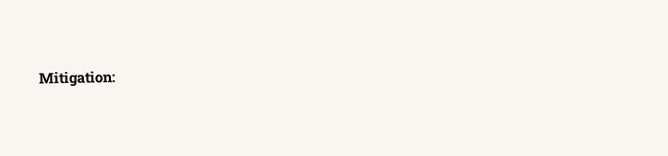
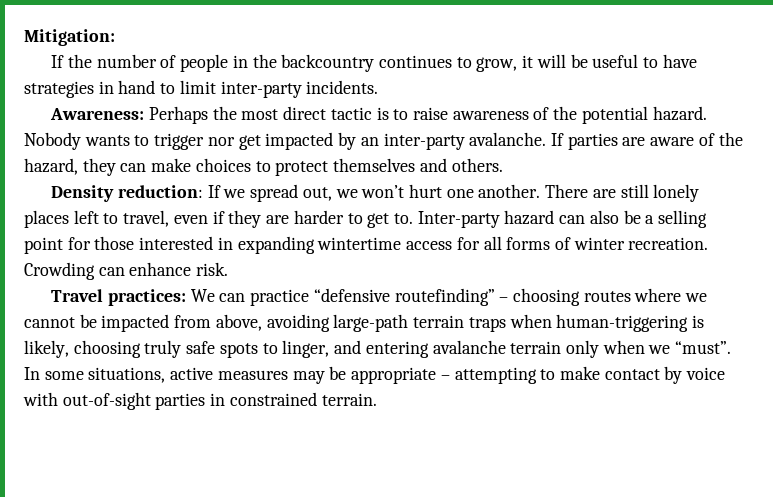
+ If the number of people in the backcountry continues to grow, it will be useful to have strategies in hand to limit inter-party incidents.
+ Awareness: Perhaps the most direct tactic is to raise awareness of the potential hazard. Nobody wants to trigger nor get impacted by an inter-party avalanche. If parties are aware of the hazard, they can make choices to protect themselves and others.
+ Density reduction: If we spread out, we won’t hurt one another. There are still lonely places left to travel, even if they are harder to get to. Inter-party hazard can also be a selling point for those interested in expanding wintertime access for all forms of winter recreation. Crowding can enhance risk.
+ Travel practices: We can practice “defensive routefinding” – choosing routes where we cannot be impacted from above, avoiding large-path terrain traps when human-triggering is likely, choosing truly safe spots to linger, and entering avalanche terrain only when we “must”. In some situations, active measures may be appropriate – attempting to make contact by voice with out-of-sight parties in constrained terrain.

